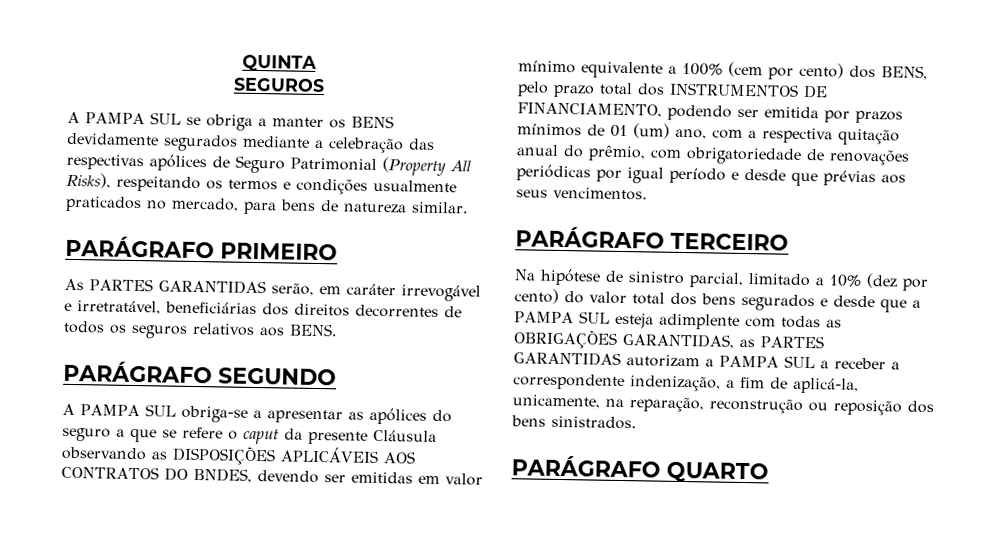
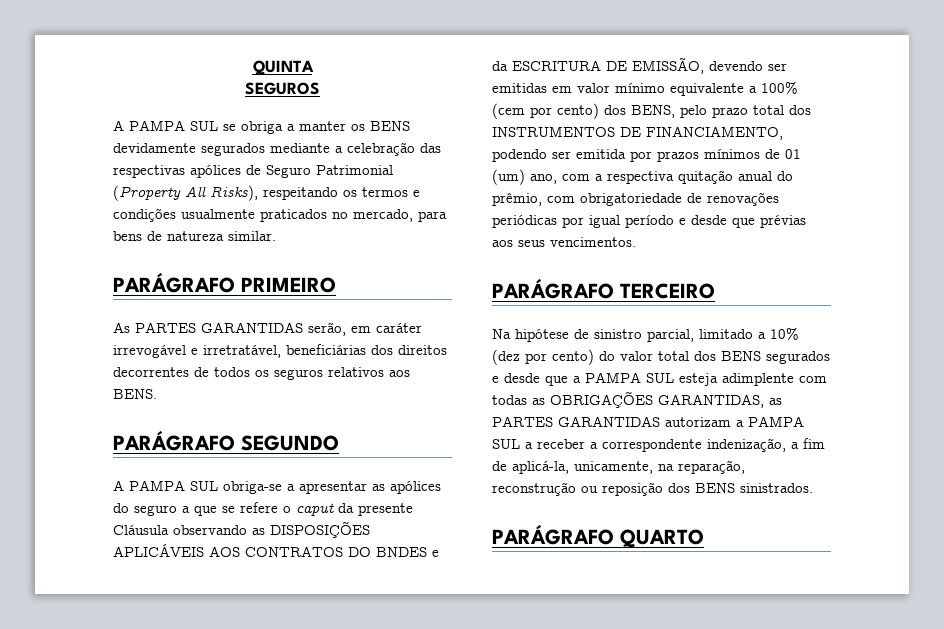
- A PAMPA SUL obriga-se a apresentar as apólices do seguro a que se refere o caput da presente Cláusula observando as DISPOSIÇÕES APLICÁVEIS AOS CONTRATOS DO BNDES, devendo ser emitidas em valor mínimo equivalente a 100% (cem por cento) dos BENS, pelo prazo total dos INSTRUMENTOS DE FINANCIAMENTO, podendo ser emitida por prazos mínimos de 01 (um) ano, com a respectiva quitação anual do prêmio, com obrigatoriedade de renovações periódicas por igual período e desde que prévias aos seus vencimentos.
+ A PAMPA SUL obriga-se a apresentar as apólices do seguro a que se refere o caput da presente Cláusula observando as DISPOSIÇÕES APLICÁVEIS AOS CONTRATOS DO BNDES e da ESCRITURA DE EMISSÃO, devendo ser emitidas em valor mínimo equivalente a 100% (cem por cento) dos BENS, pelo prazo total dos INSTRUMENTOS DE FINANCIAMENTO, podendo ser emitida por prazos mínimos de 01 (um) ano, com a respectiva quitação anual do prêmio, com obrigatoriedade de renovações periódicas por igual período e desde que prévias aos seus vencimentos.
- Na hipótese de sinistro parcial, limitado a 10% (dez por cento) do valor total dos bens segurados e desde que a PAMPA SUL esteja adimplente com todas as OBRIGAÇÕES GARANTIDAS, as PARTES GARANTIDAS autorizam a PAMPA SUL a receber a correspondente indenização, a fim de aplicá-la, unicamente, na reparação, reconstrução ou reposição dos bens sinistrados.
+ Na hipótese de sinistro parcial, limitado a 10% (dez por cento) do valor total dos BENS segurados e desde que a PAMPA SUL esteja adimplente com todas as OBRIGAÇÕES GARANTIDAS, as PARTES GARANTIDAS autorizam a PAMPA SUL a receber a correspondente indenização, a fim de aplicá-la, unicamente, na reparação, reconstrução ou reposição dos BENS sinistrados.

